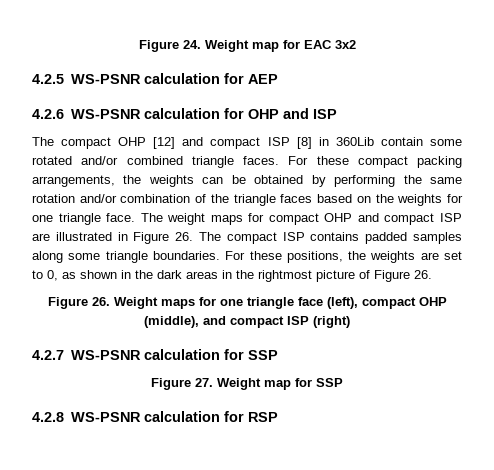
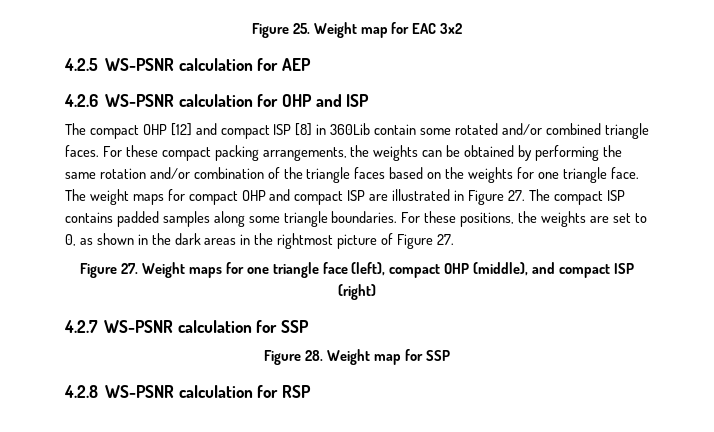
- Figure 24. Weight map for EAC 3x2
+ Figure 25. Weight map for EAC 3x2
- The weight maps for compact OHP and compact ISP are illustrated in Figure 26. The compact ISP contains padded samples along some triangle boundaries.
+ The weight maps for compact OHP and compact ISP are illustrated in Figure 27. The compact ISP contains padded samples along some triangle boundaries.
- For these positions, the weights are set to 0, as shown in the dark areas in the rightmost picture of Figure 26.
- Figure 26. Weight maps for one triangle face (left), compact OHP (middle), and compact ISP (right)
+ For these positions, the weights are set to 0, as shown in the dark areas in the rightmost picture of Figure 27.
+ Figure 27. Weight maps for one triangle face (left), compact OHP (middle), and compact ISP (right)
- Figure 27. Weight map for SSP
+ Figure 28. Weight map for SSP

